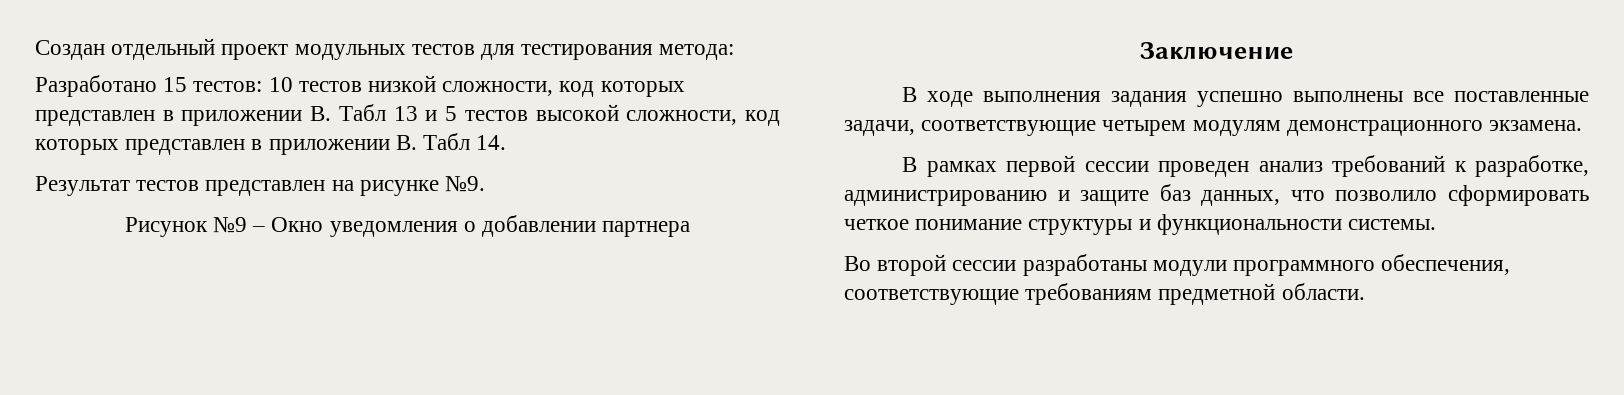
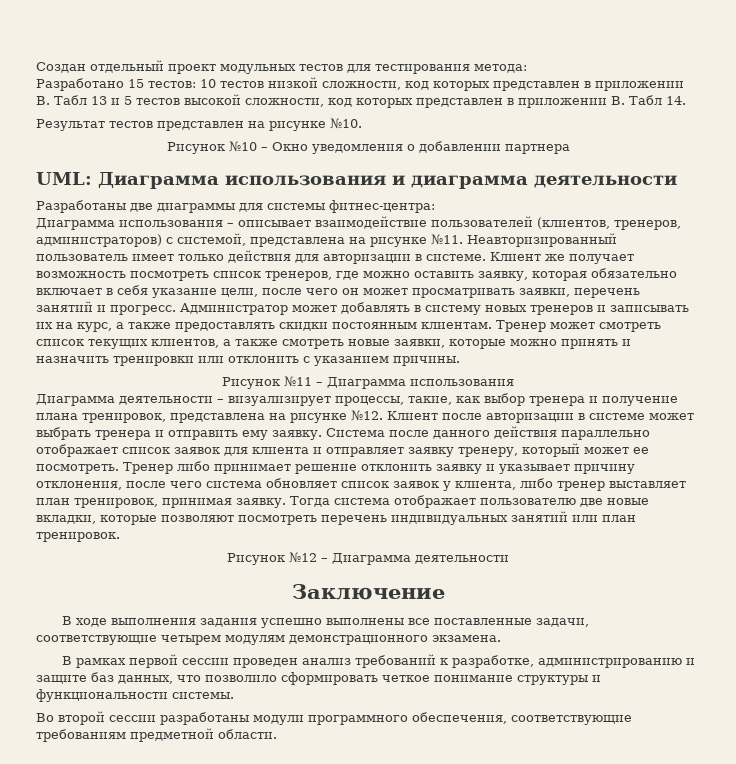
- Результат тестов представлен на рисунке №9.
- Рисунок №9 – Окно уведомления о добавлении партнера
+ Результат тестов представлен на рисунке №10.
+ Рисунок №10 – Окно уведомления о добавлении партнера
+ UML: Диаграмма использования и диаграмма деятельности
+ Разработаны две диаграммы для системы фитнес-центра:
+ Диаграмма использования – описывает взаимодействие пользователей (клиентов, тренеров, администраторов) с системой, представлена на рисунке №11. Неавторизированный пользователь имеет только действия для авторизации в системе. Клиент же получает возможность посмотреть список тренеров, где можно оставить заявку, которая обязательно включает в себя указание цели, после чего он может просматривать заявки, перечень занятий и прогресс. Администратор может добавлять в систему новых тренеров и записывать их на курс, а также предоставлять скидки постоянным клиентам. Тренер может смотреть список текущих клиентов, а также смотреть новые заявки, которые можно принять и назначить тренировки или отклонить с указанием причины.
+ Рисунок №11 – Диаграмма использования
+ Диаграмма деятельности – визуализирует процессы, такие, как выбор тренера и получение плана тренировок, представлена на рисунке №12. Клиент после авторизации в системе может выбрать тренера и отправить ему заявку. Система после данного действия параллельно отображает список заявок для клиента и отправляет заявку тренеру, который может ее посмотреть. Тренер либо принимает решение отклонить заявку и указывает причину отклонения, после чего система обновляет список заявок у клиента, либо тренер выставляет план тренировок, принимая заявку. Тогда система отображает пользователю две новые вкладки, которые позволяют посмотреть перечень индивидуальных занятий или план тренировок.
+ Рисунок №12 – Диаграмма деятельности

